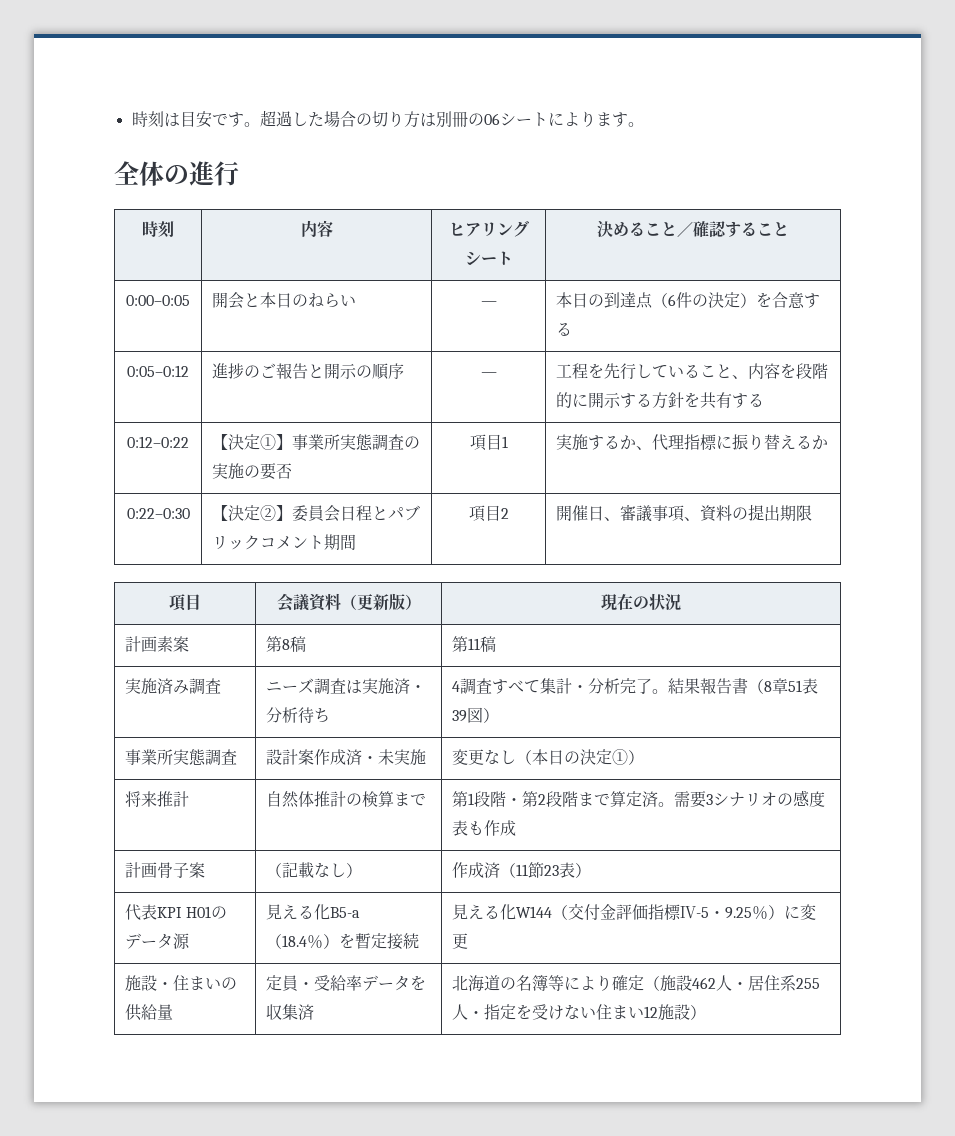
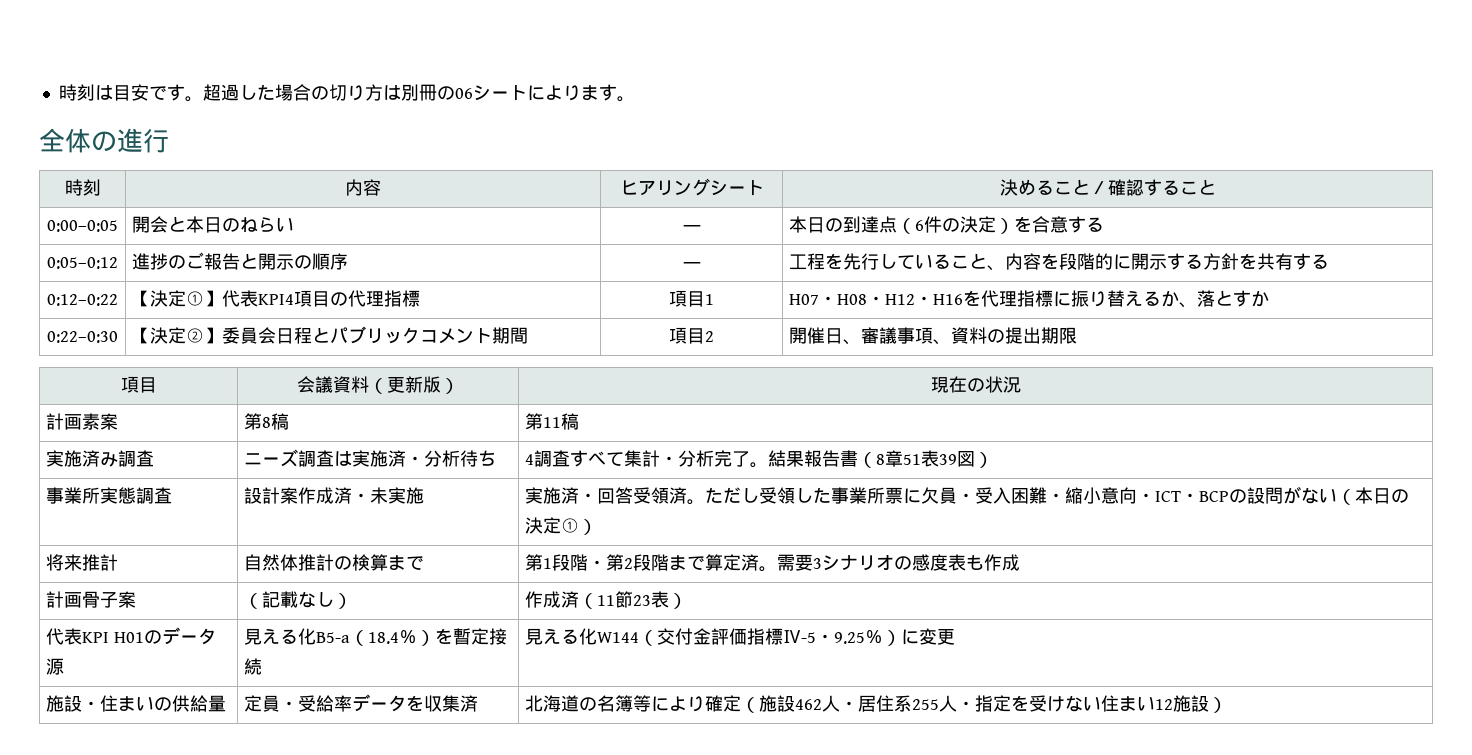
- 0:12–0:22 | 【決定①】事業所実態調査の実施の要否 | 項目1 | 実施するか、代理指標に振り替えるか
+ 0:12–0:22 | 【決定①】代表KPI4項目の代理指標 | 項目1 | H07・H08・H12・H16を代理指標に振り替えるか、落とすか
- 事業所実態調査 | 設計案作成済・未実施 | 変更なし（本日の決定①）
+ 事業所実態調査 | 設計案作成済・未実施 | 実施済・回答受領済。ただし受領した事業所票に欠員・受入困難・縮小意向・ICT・BCPの設問がない（本日の決定①）

